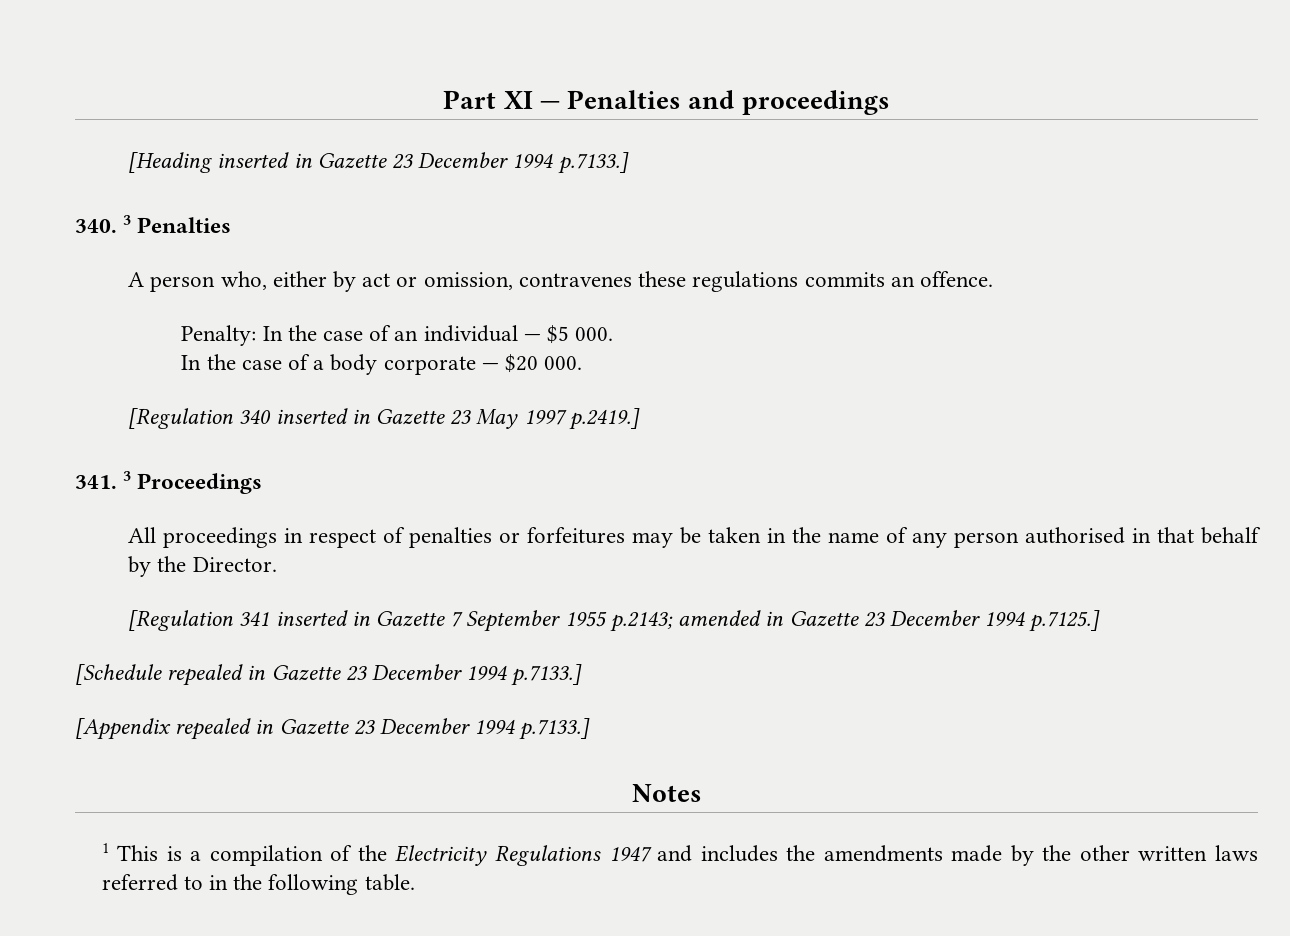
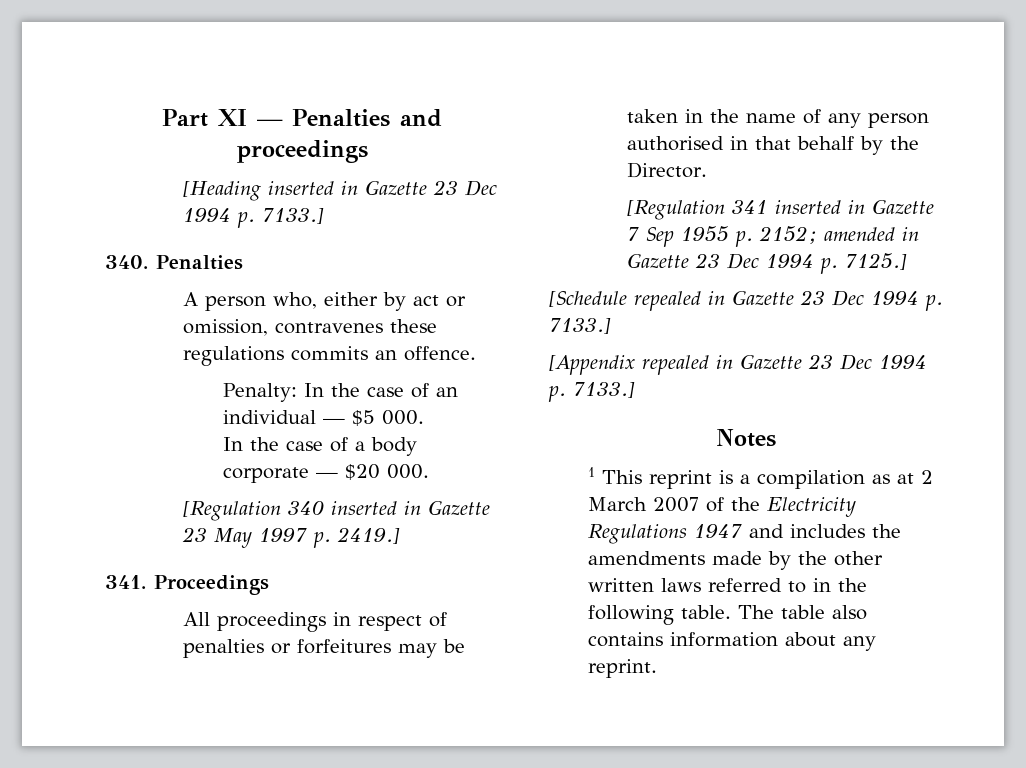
- [Heading inserted in Gazette 23 December 1994 p.7133.]
+ [Heading inserted in Gazette 23 Dec 1994 p. 7133.]
- 340. 3 Penalties
+ 340. Penalties
- [Regulation 340 inserted in Gazette 23 May 1997 p.2419.]
+ [Regulation 340 inserted in Gazette 23 May 1997 p. 2419.]
- 341. 3 Proceedings
+ 341. Proceedings
- [Regulation 341 inserted in Gazette 7 September 1955 p.2143; amended in Gazette 23 December 1994 p.7125.]
+ [Regulation 341 inserted in Gazette 7 Sep 1955 p. 2152; amended in Gazette 23 Dec 1994 p. 7125.]
- [Schedule repealed in Gazette 23 December 1994 p.7133.]
+ [Schedule repealed in Gazette 23 Dec 1994 p. 7133.]
- [Appendix repealed in Gazette 23 December 1994 p.7133.]
+ [Appendix repealed in Gazette 23 Dec 1994 p. 7133.]
- 1 This is a compilation of the Electricity Regulations 1947 and includes the amendments made by the other written laws referred to in the following table.
+ 1 This reprint is a compilation as at 2 March 2007 of the Electricity Regulations 1947 and includes the amendments made by the other written laws referred to in the following table.
+ The table also contains information about any reprint.

